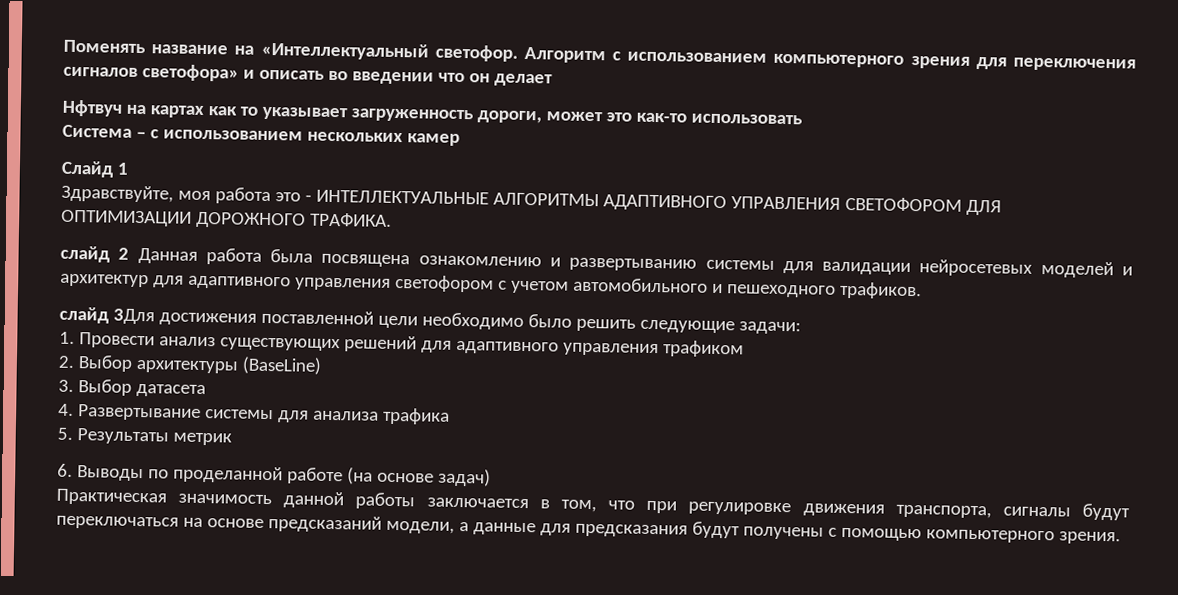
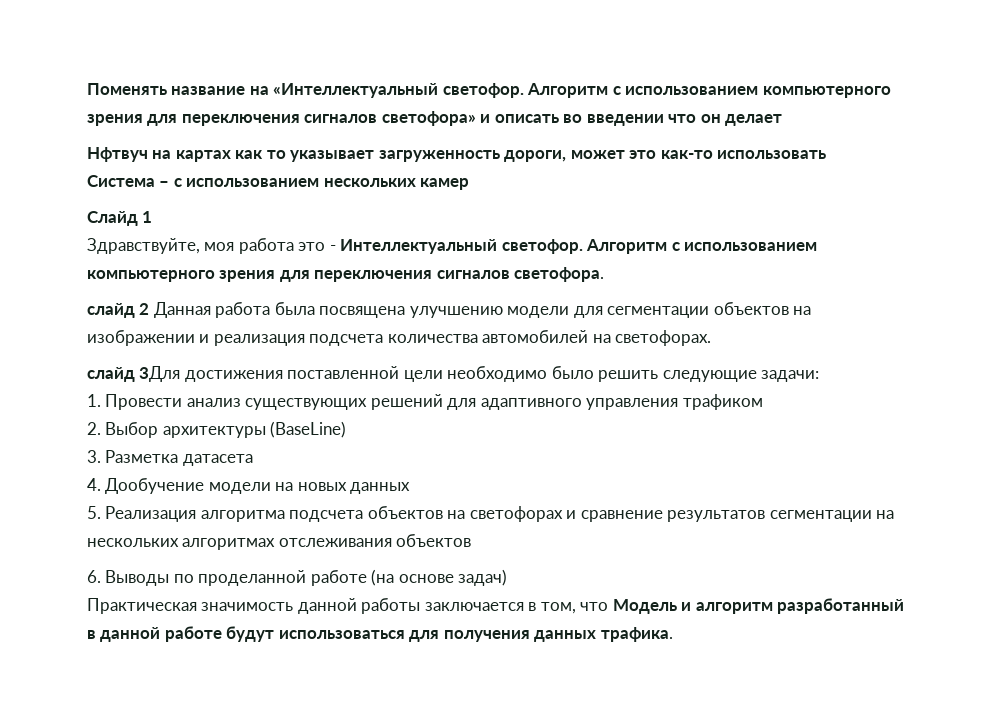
- Здравствуйте, моя работа это - ИНТЕЛЛЕКТУАЛЬНЫЕ АЛГОРИТМЫ АДАПТИВНОГО УПРАВЛЕНИЯ СВЕТОФОРОМ ДЛЯ ОПТИМИЗАЦИИ ДОРОЖНОГО ТРАФИКА.
+ Здравствуйте, моя работа это - Интеллектуальный светофор. Алгоритм с использованием компьютерного зрения для переключения сигналов светофора.
- слайд 2 Данная работа была посвящена ознакомлению и развертыванию системы для валидации нейросетевых моделей и архитектур для адаптивного управления светофором с учетом автомобильного и пешеходного трафиков.
+ слайд 2 Данная работа была посвящена улучшению модели для сегментации объектов на изображении и реализация подсчета количества автомобилей на светофорах.
- 3. Выбор датасета
+ 3. Разметка датасета
- 4. Развертывание системы для анализа трафика
- 5. Результаты метрик
+ 4. Дообучение модели на новых данных
+ 5. Реализация алгоритма подсчета объектов на светофорах и сравнение результатов сегментации на нескольких алгоритмах отслеживания объектов
- Практическая значимость данной работы заключается в том, что при регулировке движения транспорта, сигналы будут переключаться на основе предсказаний модели, а данные для предсказания будут получены с помощью компьютерного зрения.
+ Практическая значимость данной работы заключается в том, что Модель и алгоритм разработанный в данной работе будут использоваться для получения данных трафика.

